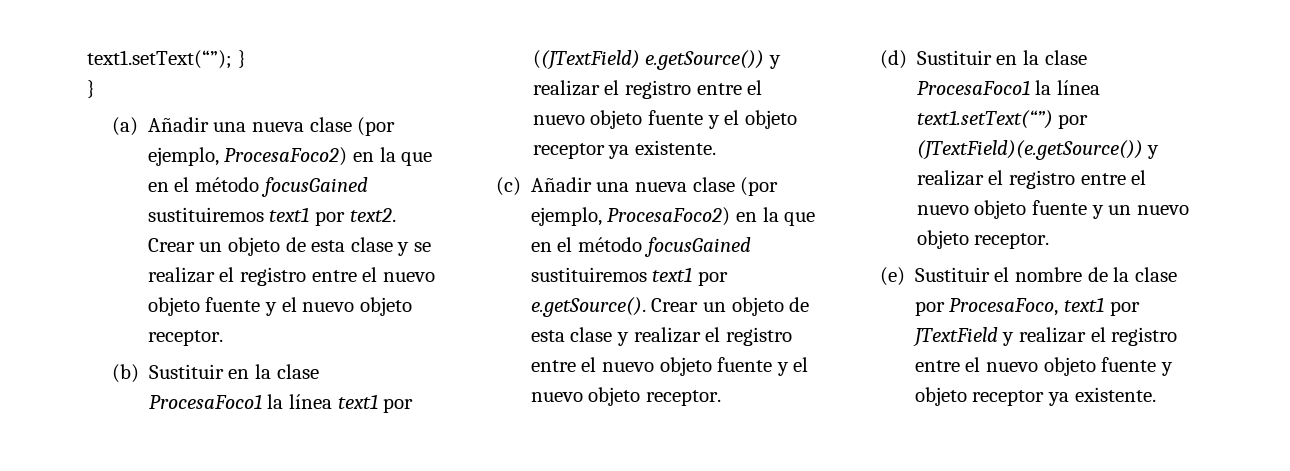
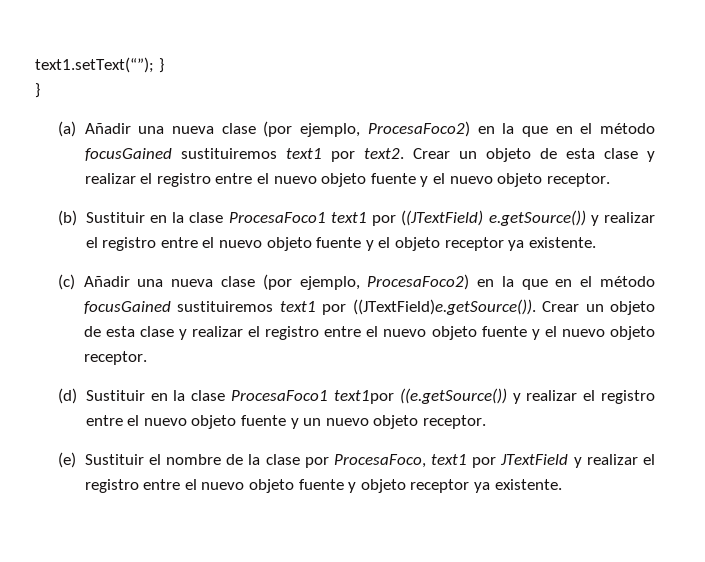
- (a) Añadir una nueva clase (por ejemplo, ProcesaFoco2) en la que en el método focusGained sustituiremos text1 por text2. Crear un objeto de esta clase y se realizar el registro entre el nuevo objeto fuente y el nuevo objeto receptor.
+ (a) Añadir una nueva clase (por ejemplo, ProcesaFoco2) en la que en el método focusGained sustituiremos text1 por text2. Crear un objeto de esta clase y realizar el registro entre el nuevo objeto fuente y el nuevo objeto receptor.
- (b) Sustituir en la clase ProcesaFoco1 la línea text1 por ((JTextField) e.getSource()) y realizar el registro entre el nuevo objeto fuente y el objeto receptor ya existente.
+ (b) Sustituir en la clase ProcesaFoco1 text1 por ((JTextField) e.getSource()) y realizar el registro entre el nuevo objeto fuente y el objeto receptor ya existente.
- (c) Añadir una nueva clase (por ejemplo, ProcesaFoco2) en la que en el método focusGained sustituiremos text1 por e.getSource(). Crear un objeto de esta clase y realizar el registro entre el nuevo objeto fuente y el nuevo objeto receptor.
+ (c) Añadir una nueva clase (por ejemplo, ProcesaFoco2) en la que en el método focusGained sustituiremos text1 por ((JTextField)e.getSource()). Crear un objeto de esta clase y realizar el registro entre el nuevo objeto fuente y el nuevo objeto receptor.
- (d) Sustituir en la clase ProcesaFoco1 la línea text1.setText(“”) por (JTextField)(e.getSource()) y realizar el registro entre el nuevo objeto fuente y un nuevo objeto receptor.
+ (d) Sustituir en la clase ProcesaFoco1 text1por ((e.getSource()) y realizar el registro entre el nuevo objeto fuente y un nuevo objeto receptor.

